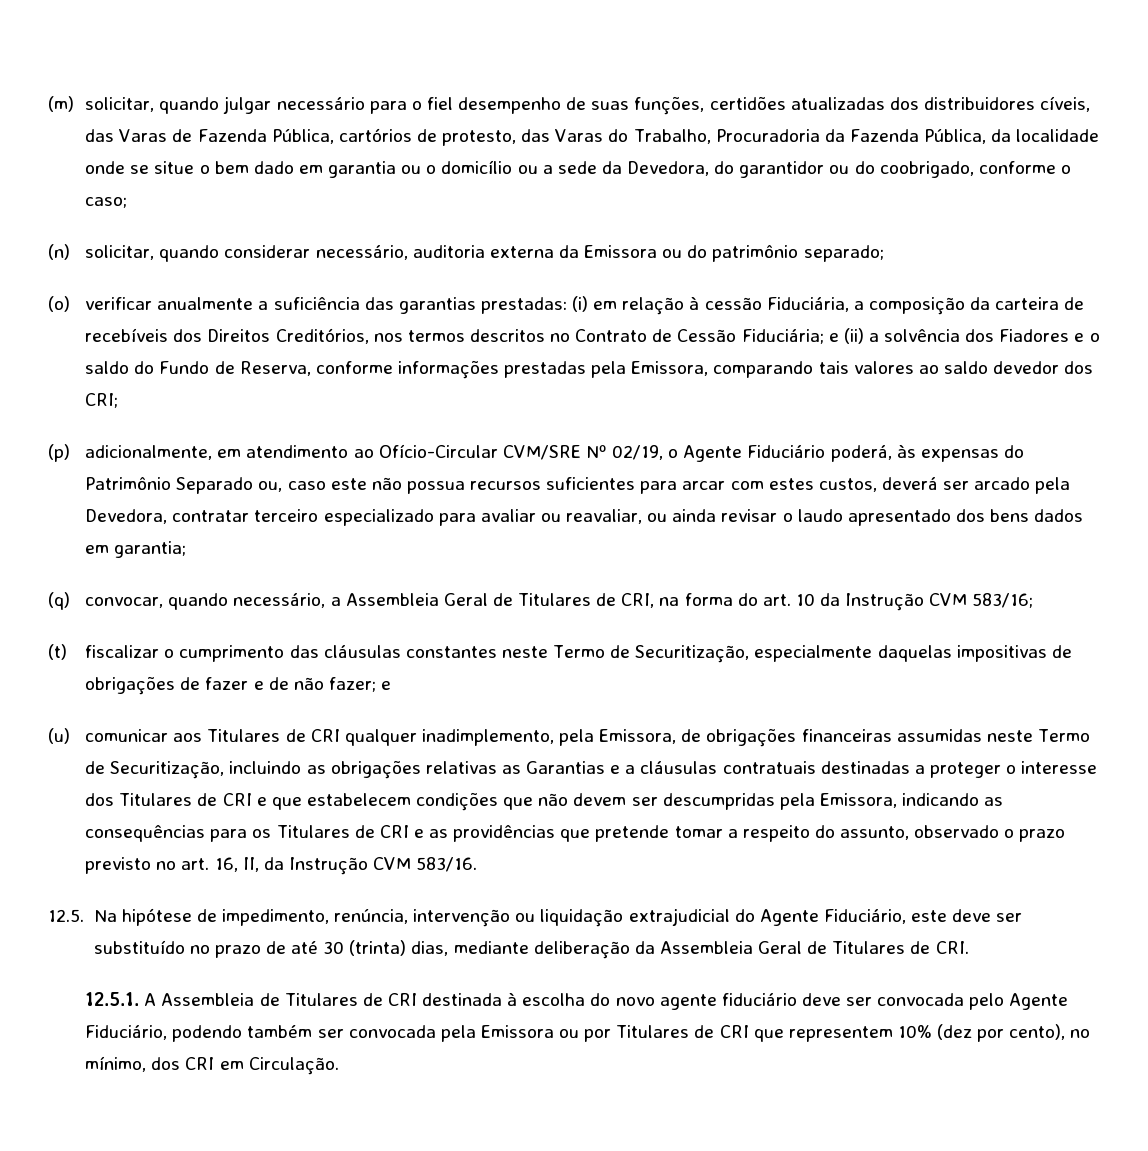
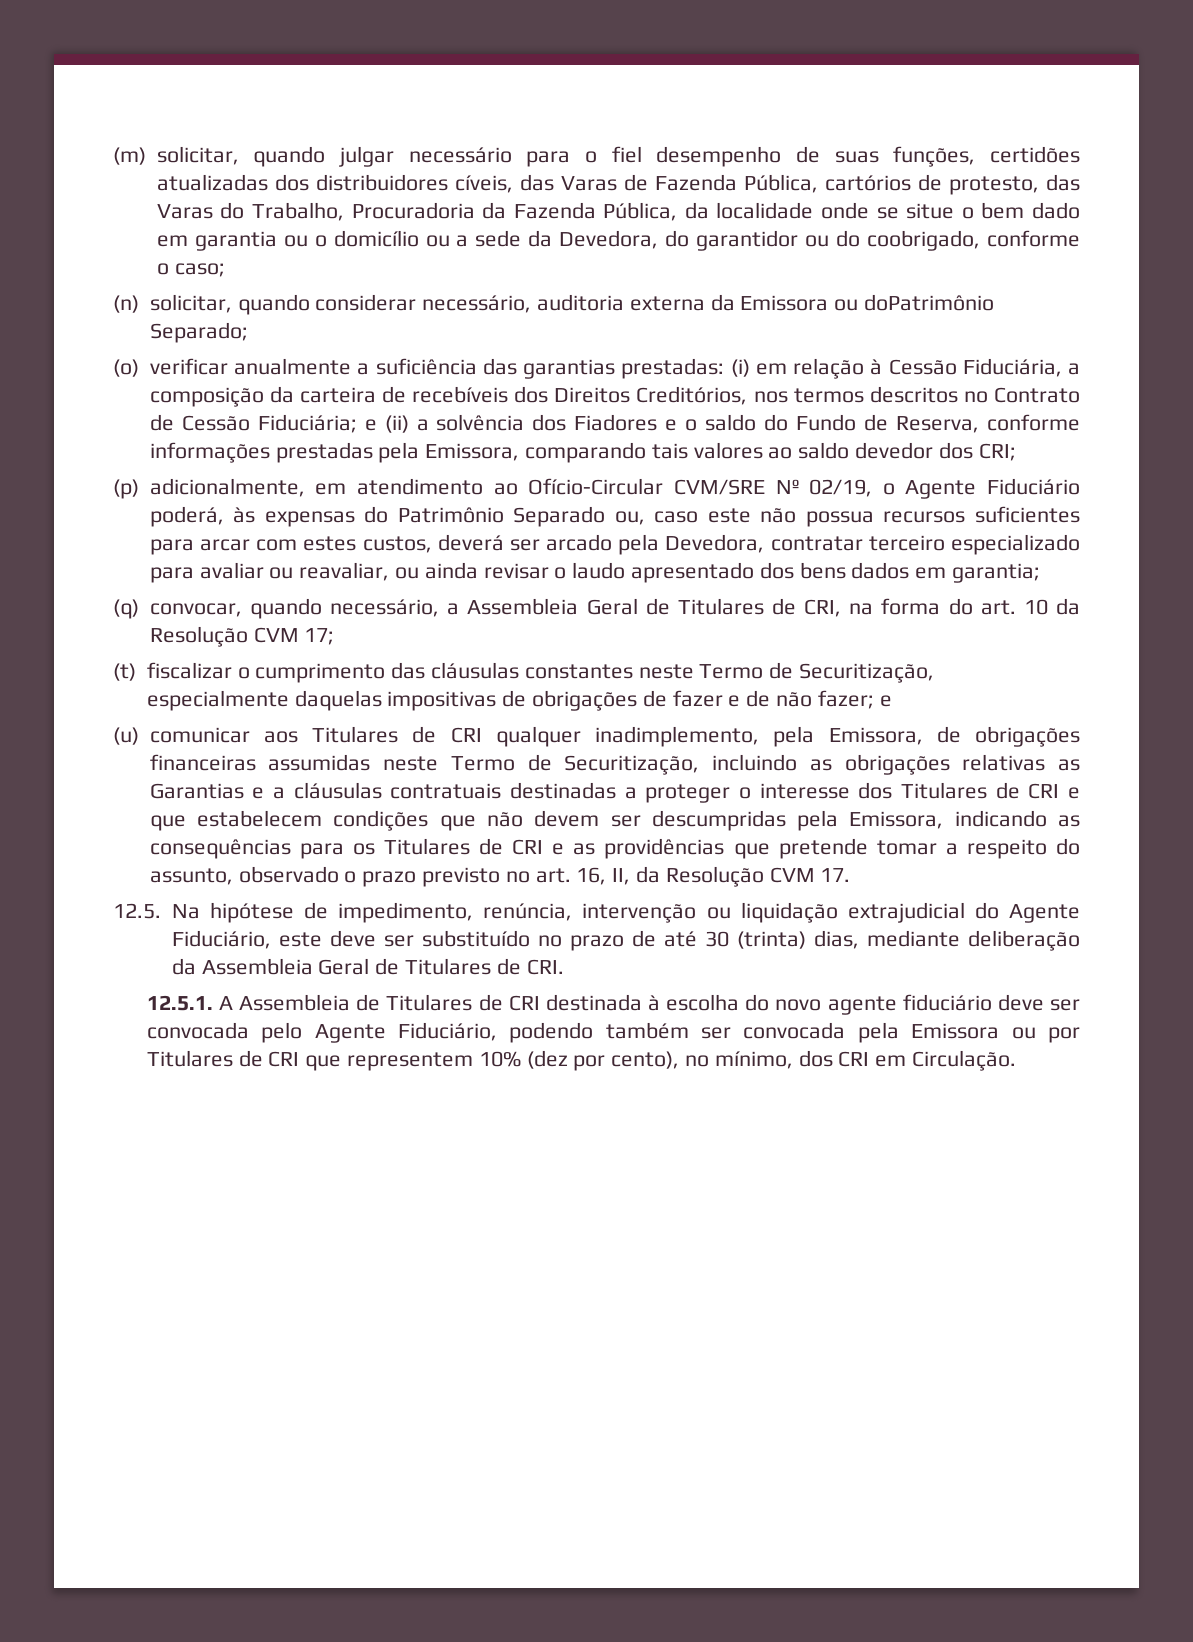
- (n) solicitar, quando considerar necessário, auditoria externa da Emissora ou do patrimônio separado;
+ (n) solicitar, quando considerar necessário, auditoria externa da Emissora ou doPatrimônio Separado;
- (o) verificar anualmente a suficiência das garantias prestadas: (i) em relação à cessão Fiduciária, a composição da carteira de recebíveis dos Direitos Creditórios, nos termos descritos no Contrato de Cessão Fiduciária; e (ii) a solvência dos Fiadores e o saldo do Fundo de Reserva, conforme informações prestadas pela Emissora, comparando tais valores ao saldo devedor dos CRI;
+ (o) verificar anualmente a suficiência das garantias prestadas: (i) em relação à Cessão Fiduciária, a composição da carteira de recebíveis dos Direitos Creditórios, nos termos descritos no Contrato de Cessão Fiduciária; e (ii) a solvência dos Fiadores e o saldo do Fundo de Reserva, conforme informações prestadas pela Emissora, comparando tais valores ao saldo devedor dos CRI;
- (q) convocar, quando necessário, a Assembleia Geral de Titulares de CRI, na forma do art. 10 da Instrução CVM 583/16;
+ (q) convocar, quando necessário, a Assembleia Geral de Titulares de CRI, na forma do art. 10 da Resolução CVM 17;
- (u) comunicar aos Titulares de CRI qualquer inadimplemento, pela Emissora, de obrigações financeiras assumidas neste Termo de Securitização, incluindo as obrigações relativas as Garantias e a cláusulas contratuais destinadas a proteger o interesse dos Titulares de CRI e que estabelecem condições que não devem ser descumpridas pela Emissora, indicando as consequências para os Titulares de CRI e as providências que pretende tomar a respeito do assunto, observado o prazo previsto no art. 16, II, da Instrução CVM 583/16.
+ (u) comunicar aos Titulares de CRI qualquer inadimplemento, pela Emissora, de obrigações financeiras assumidas neste Termo de Securitização, incluindo as obrigações relativas as Garantias e a cláusulas contratuais destinadas a proteger o interesse dos Titulares de CRI e que estabelecem condições que não devem ser descumpridas pela Emissora, indicando as consequências para os Titulares de CRI e as providências que pretende tomar a respeito do assunto, observado o prazo previsto no art. 16, II, da Resolução CVM 17.

